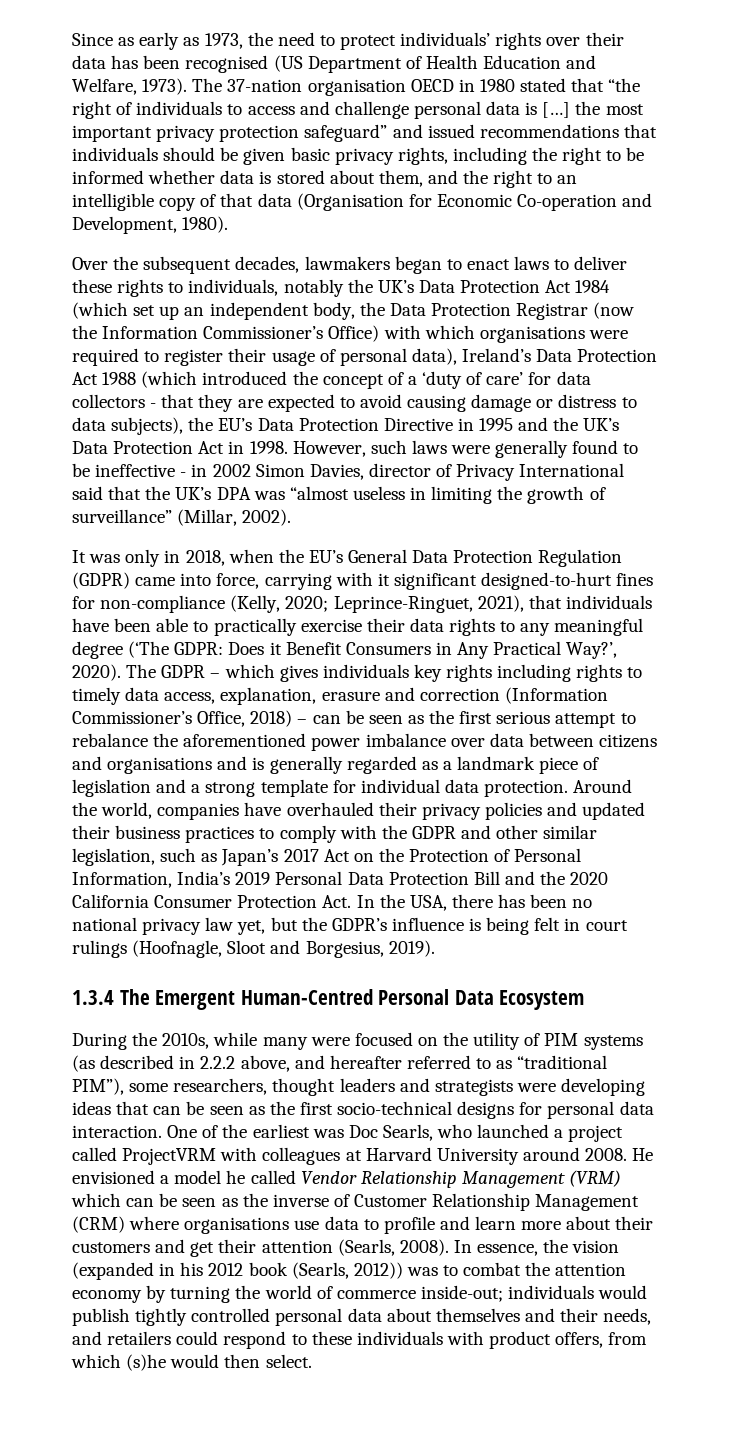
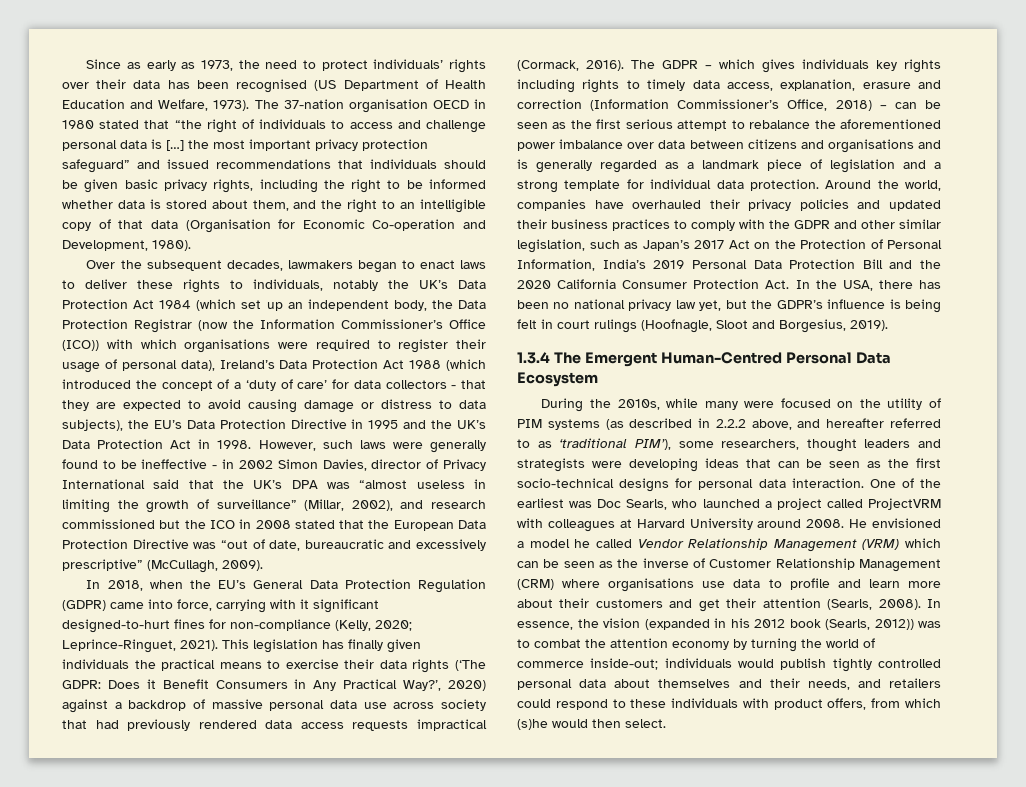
- Over the subsequent decades, lawmakers began to enact laws to deliver these rights to individuals, notably the UK’s Data Protection Act 1984 (which set up an independent body, the Data Protection Registrar (now the Information Commissioner’s Office) with which organisations were required to register their usage of personal data), Ireland’s Data Protection Act 1988 (which introduced the concept of a ‘duty of care’ for data collectors - that they are expected to avoid causing damage or distress to data subjects), the EU’s Data Protection Directive in 1995 and the UK’s Data Protection Act in 1998.
+ Over the subsequent decades, lawmakers began to enact laws to deliver these rights to individuals, notably the UK’s Data Protection Act 1984 (which set up an independent body, the Data Protection Registrar (now the Information Commissioner’s Office (ICO)) with which organisations were required to register their usage of personal data), Ireland’s Data Protection Act 1988 (which introduced the concept of a ‘duty of care’ for data collectors - that they are expected to avoid causing damage or distress to data subjects), the EU’s Data Protection Directive in 1995 and the UK’s Data Protection Act in 1998.
- However, such laws were generally found to be ineffective - in 2002 Simon Davies, director of Privacy International said that the UK’s DPA was “almost useless in limiting the growth of surveillance” (Millar, 2002).
- It was only in 2018, when the EU’s General Data Protection Regulation (GDPR) came into force, carrying with it significant designed-to-hurt fines for non-compliance (Kelly, 2020;
+ However, such laws were generally found to be ineffective - in 2002 Simon Davies, director of Privacy International said that the UK’s DPA was “almost useless in limiting the growth of surveillance” (Millar, 2002), and research commissioned but the ICO in 2008 stated that the European Data Protection Directive was “out of date, bureaucratic and excessively prescriptive” (McCullagh, 2009).
+ In 2018, when the EU’s General Data Protection Regulation (GDPR) came into force, carrying with it significant designed-to-hurt fines for non-compliance (Kelly, 2020;
- Leprince-Ringuet, 2021), that individuals have been able to practically exercise their data rights to any meaningful degree (‘The GDPR:
+ Leprince-Ringuet, 2021). This legislation has finally given individuals the practical means to exercise their data rights (‘The GDPR:
- Does it Benefit Consumers in Any Practical Way?’, 2020).
+ Does it Benefit Consumers in Any Practical Way?’, 2020) against a backdrop of massive personal data use across society that had previously rendered data access requests impractical (Cormack, 2016).
- During the 2010s, while many were focused on the utility of PIM systems (as described in 2.2.2 above, and hereafter referred to as “traditional PIM”), some researchers, thought leaders and strategists were developing ideas that can be seen as the first socio-technical designs for personal data interaction.
+ During the 2010s, while many were focused on the utility of PIM systems (as described in 2.2.2 above, and hereafter referred to as ‘traditional PIM’), some researchers, thought leaders and strategists were developing ideas that can be seen as the first socio-technical designs for personal data interaction.

